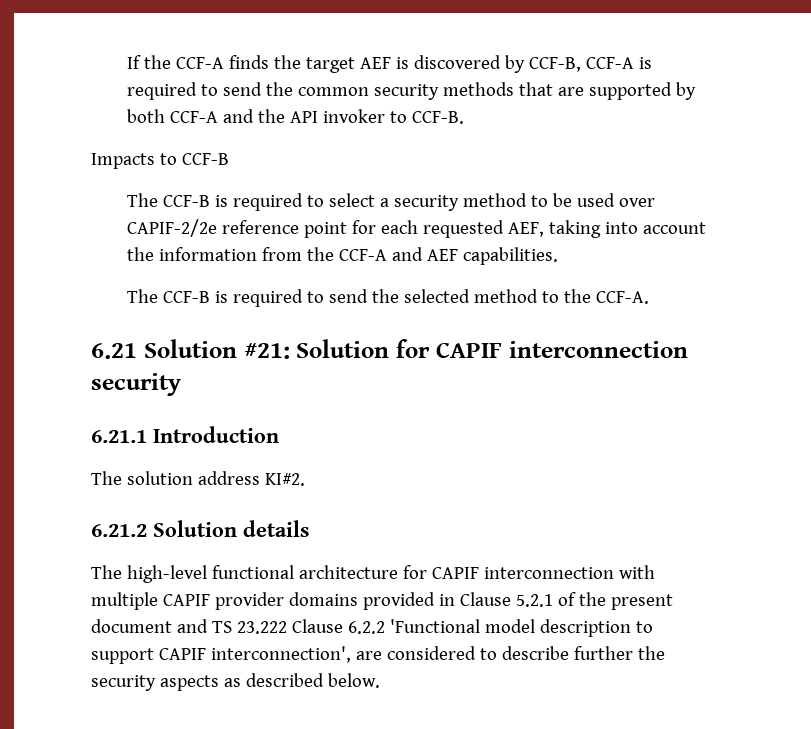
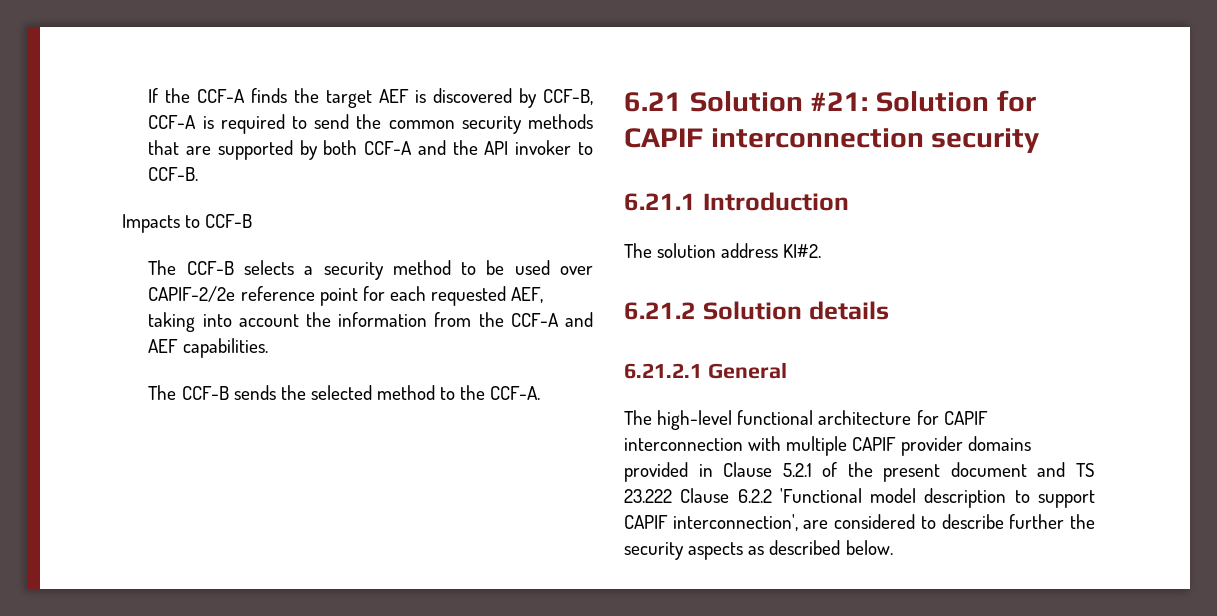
- The CCF-B is required to select a security method to be used over CAPIF-2/2e reference point for each requested AEF, taking into account the information from the CCF-A and AEF capabilities.
+ The CCF-B selects a security method to be used over CAPIF-2/2e reference point for each requested AEF, taking into account the information from the CCF-A and AEF capabilities.
- The CCF-B is required to send the selected method to the CCF-A.
+ The CCF-B sends the selected method to the CCF-A.
+ 6.21.2.1 General

